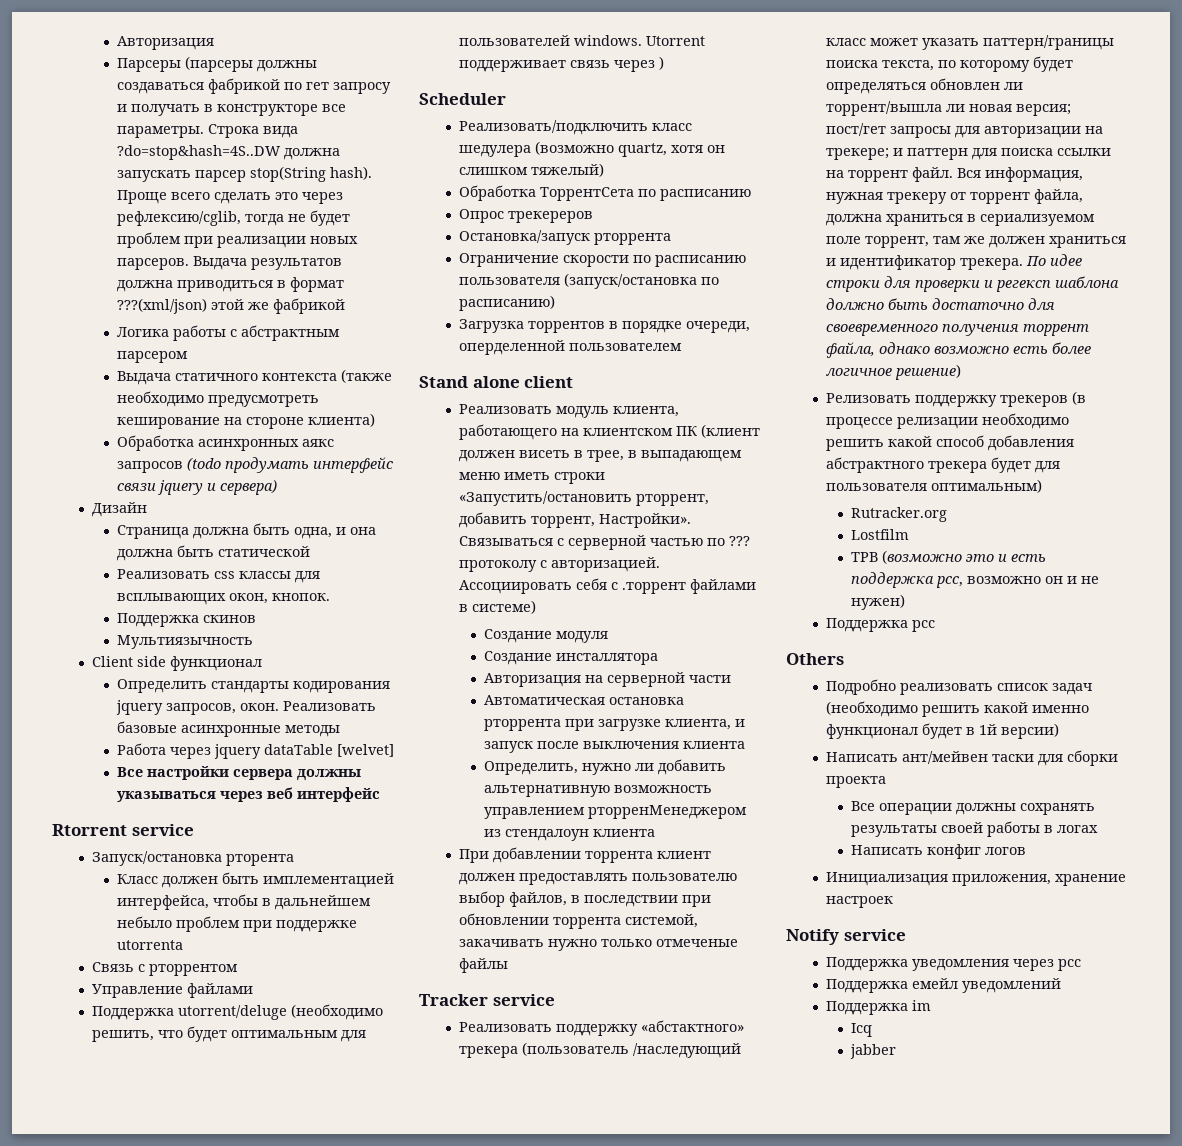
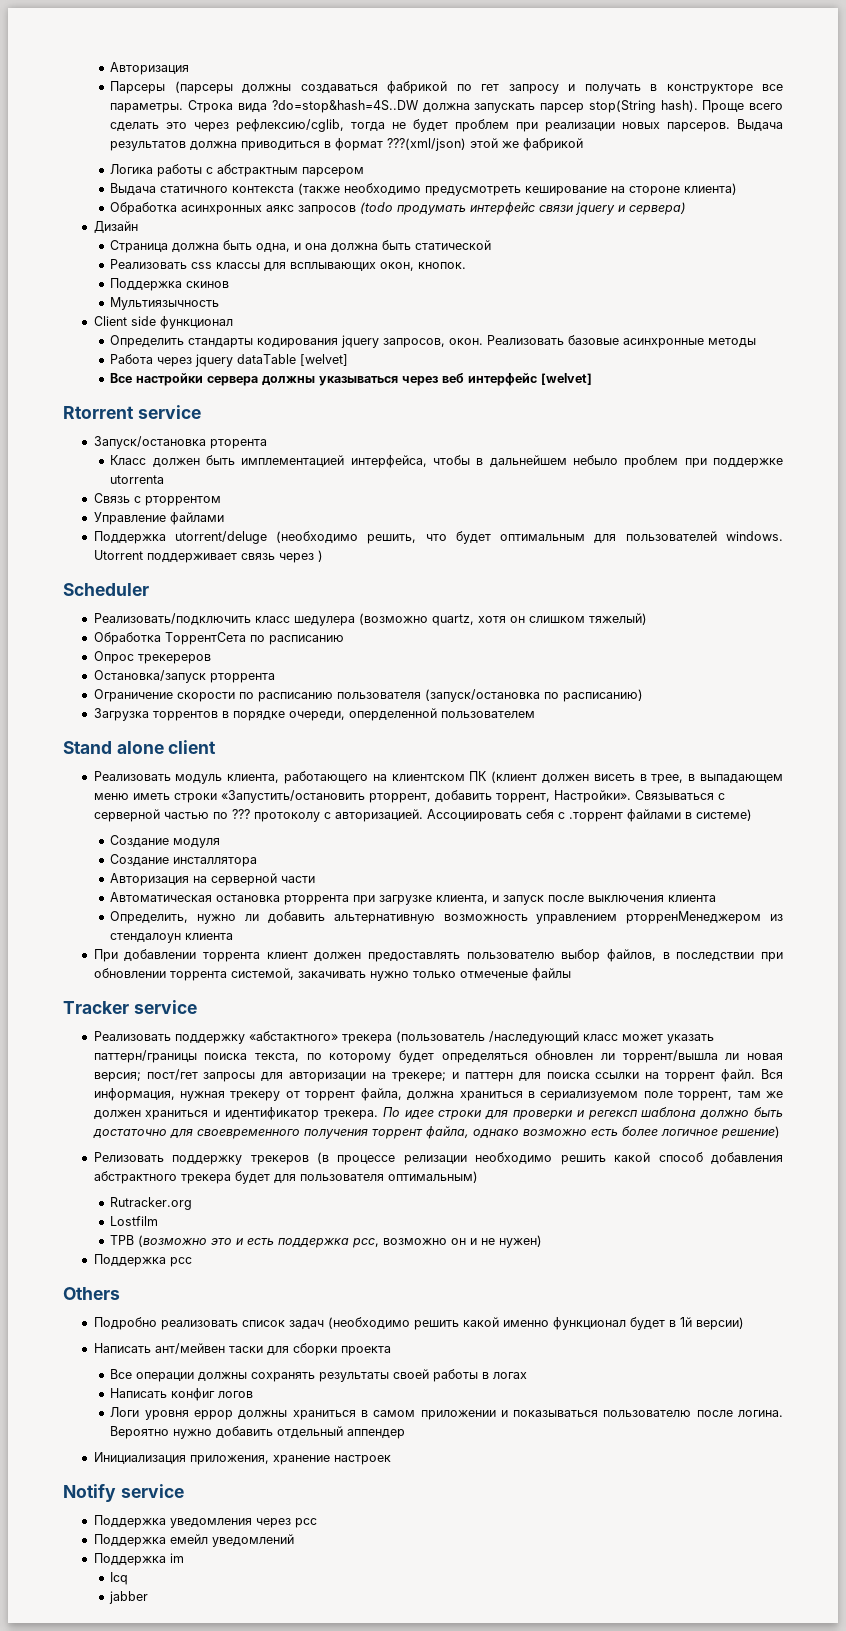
- Все настройки сервера должны указываться через веб интерфейс
+ Все настройки сервера должны указываться через веб интерфейс [welvet]
+ Логи уровня еррор должны храниться в самом приложении и показываться пользователю после логина. Вероятно нужно добавить отдельный аппендер

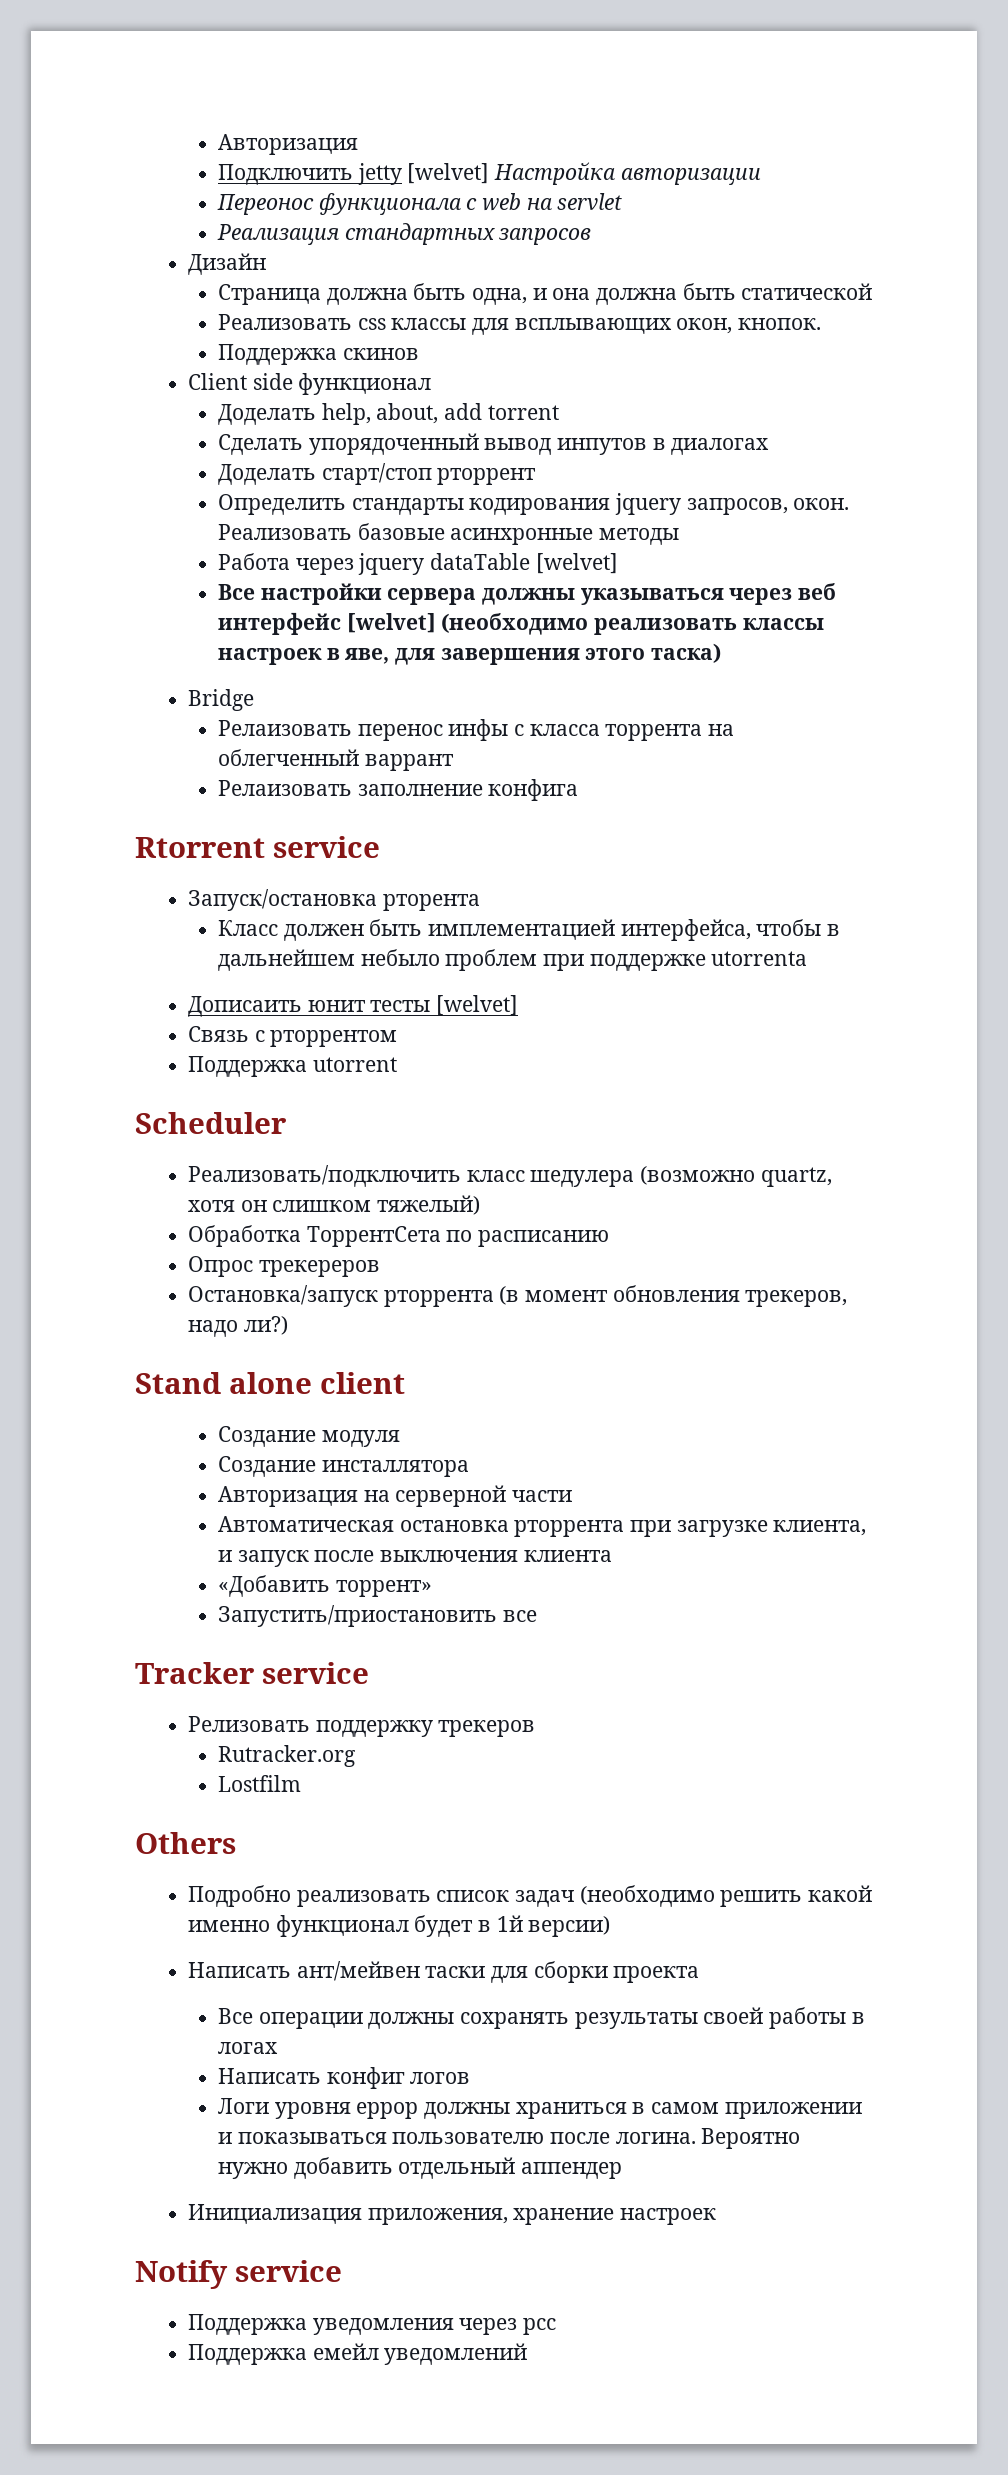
- Парсеры (парсеры должны создаваться фабрикой по гет запросу и получать в конструкторе все параметры. Строка вида ?do=stop&hash=4S..DW должна запускать парсер stop(String hash). Проще всего сделать это через рефлексию/cglib, тогда не будет проблем при реализации новых парсеров. Выдача результатов должна приводиться в формат ???(xml/json) этой же фабрикой
- Логика работы с абстрактным парсером
- Выдача статичного контекста (также необходимо предусмотреть кеширование на стороне клиента)
- Обработка асинхронных аякс запросов (todo продумать интерфейс связи jquery и сервера)
+ Подключить jetty [welvet] Настройка авторизации
+ Переонос функционала с web на servlet
+ Реализация стандартных запросов
- Мультиязычность
+ Доделать help, about, add torrent
+ Сделать упорядоченный вывод инпутов в диалогах
+ Доделать старт/стоп рторрент
- Все настройки сервера должны указываться через веб интерфейс [welvet]
+ Все настройки сервера должны указываться через веб интерфейс [welvet] (необходимо реализовать классы настроек в яве, для завершения этого таска)
+ Bridge
+ Релаизовать перенос инфы с класса торрента на облегченный варрант
+ Релаизовать заполнение конфига
+ Дописаить юнит тесты [welvet]
- Управление файлами
- Поддержка utorrent/deluge (необходимо решить, что будет оптимальным для пользователей windows. Utorrent поддерживает связь через )
+ Поддержка utorrent
- Остановка/запуск рторрента
- Ограничение скорости по расписанию пользователя (запуск/остановка по расписанию)
- Загрузка торрентов в порядке очереди, оперделенной пользователем
+ Остановка/запуск рторрента (в момент обновления трекеров, надо ли?)
  Stand alone client
- Реализовать модуль клиента, работающего на клиентском ПК (клиент должен висеть в трее, в выпадающем меню иметь строки «Запустить/остановить рторрент, добавить торрент, Настройки». Связываться с серверной частью по ??? протоколу с авторизацией. Ассоциировать себя с .торрент файлами в системе)
- Определить, нужно ли добавить альтернативную возможность управлением рторренМенеджером из стендалоун клиента
- При добавлении торрента клиент должен предоставлять пользователю выбор файлов, в последствии при обновлении торрента системой, закачивать нужно только отмеченые файлы
+ «Добавить торрент»
+ Запустить/приостановить все
  Tracker service
- Реализовать поддержку «абстактного» трекера (пользователь /наследующий класс может указать паттерн/границы поиска текста, по которому будет определяться обновлен ли торрент/вышла ли новая версия; пост/гет запросы для авторизации на трекере; и паттерн для поиска ссылки на торрент файл. Вся информация, нужная трекеру от торрент файла, должна храниться в сериализуемом поле торрент, там же должен храниться и идентификатор трекера. По идее строки для проверки и регексп шаблона должно быть достаточно для своевременного получения торрент файла, однако возможно есть более логичное решение)
- Релизовать поддержку трекеров (в процессе релизации необходимо решить какой способ добавления абстрактного трекера будет для пользователя оптимальным)
+ Релизовать поддержку трекеров
  Rutracker.org
  Lostfilm
- TPB (возможно это и есть поддержка рсс, возможно он и не нужен)
- Поддержка рсс
- Поддержка im
- Icq
- jabber

